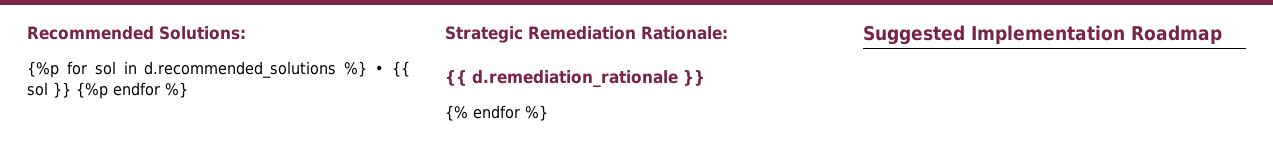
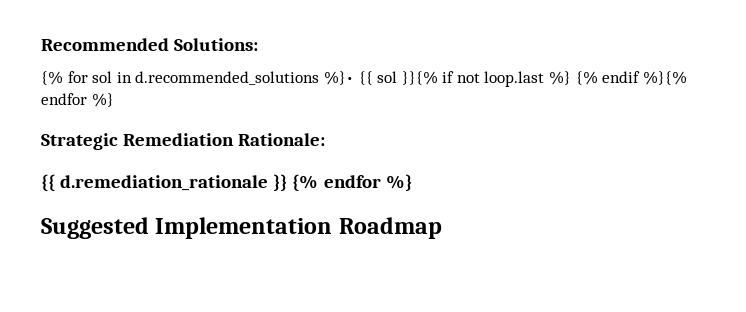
- {%p for sol in d.recommended_solutions %} • {{ sol }} {%p endfor %}
+ {% for sol in d.recommended_solutions %}• {{ sol }}{% if not loop.last %} {% endif %}{% endfor %}
- {{ d.remediation_rationale }}
- {% endfor %}
+ {{ d.remediation_rationale }} {% endfor %}

